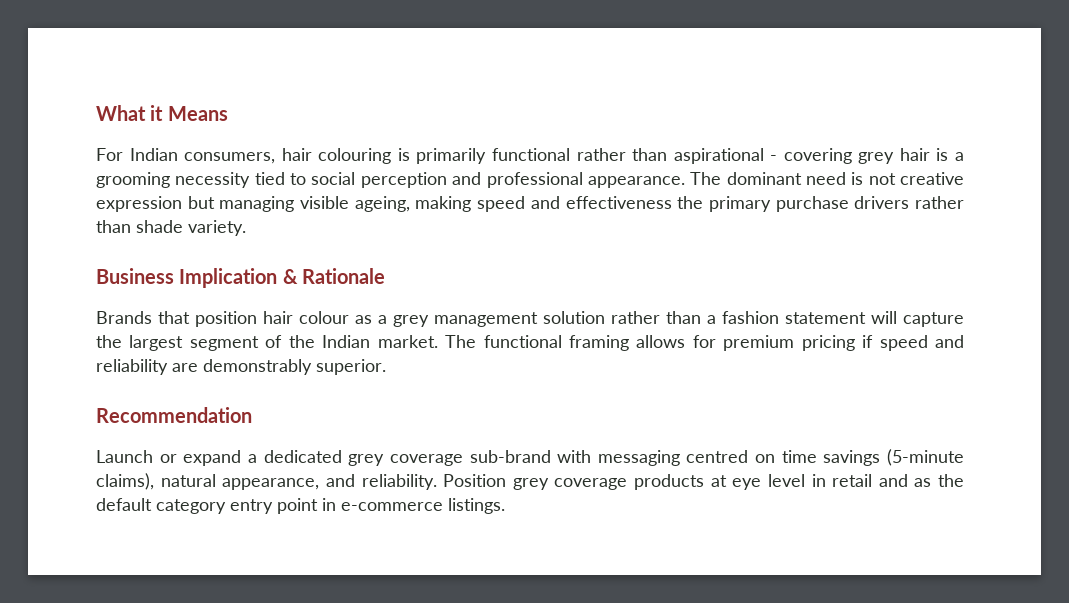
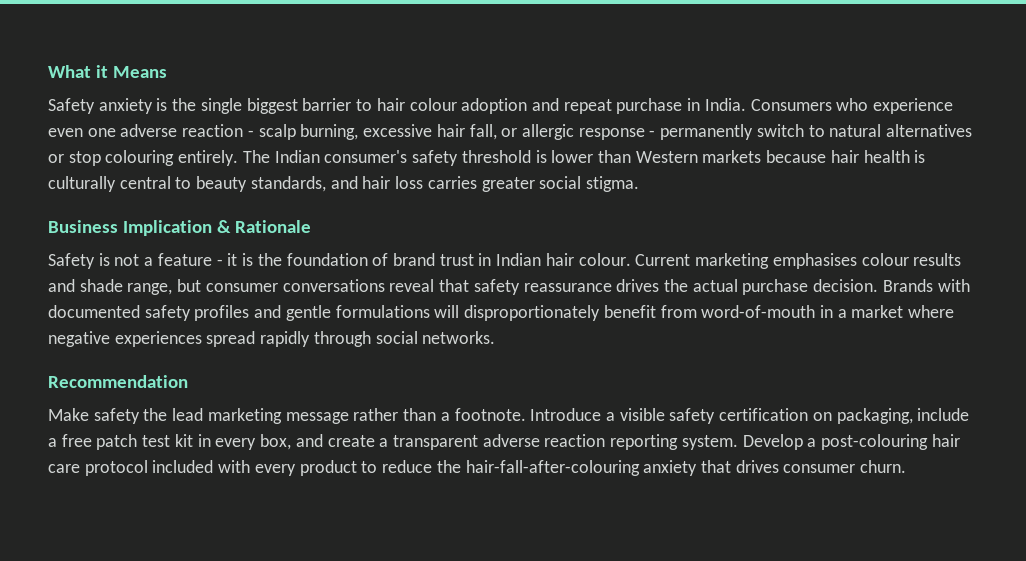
- For Indian consumers, hair colouring is primarily functional rather than aspirational - covering grey hair is a grooming necessity tied to social perception and professional appearance. The dominant need is not creative expression but managing visible ageing, making speed and effectiveness the primary purchase drivers rather than shade variety.
+ Safety anxiety is the single biggest barrier to hair colour adoption and repeat purchase in India. Consumers who experience even one adverse reaction - scalp burning, excessive hair fall, or allergic response - permanently switch to natural alternatives or stop colouring entirely. The Indian consumer's safety threshold is lower than Western markets because hair health is culturally central to beauty standards, and hair loss carries greater social stigma.
  Business Implication & Rationale
- Brands that position hair colour as a grey management solution rather than a fashion statement will capture the largest segment of the Indian market. The functional framing allows for premium pricing if speed and reliability are demonstrably superior.
+ Safety is not a feature - it is the foundation of brand trust in Indian hair colour. Current marketing emphasises colour results and shade range, but consumer conversations reveal that safety reassurance drives the actual purchase decision. Brands with documented safety profiles and gentle formulations will disproportionately benefit from word-of-mouth in a market where negative experiences spread rapidly through social networks.
  Recommendation
- Launch or expand a dedicated grey coverage sub-brand with messaging centred on time savings (5-minute claims), natural appearance, and reliability. Position grey coverage products at eye level in retail and as the default category entry point in e-commerce listings.
+ Make safety the lead marketing message rather than a footnote. Introduce a visible safety certification on packaging, include a free patch test kit in every box, and create a transparent adverse reaction reporting system. Develop a post-colouring hair care protocol included with every product to reduce the hair-fall-after-colouring anxiety that drives consumer churn.

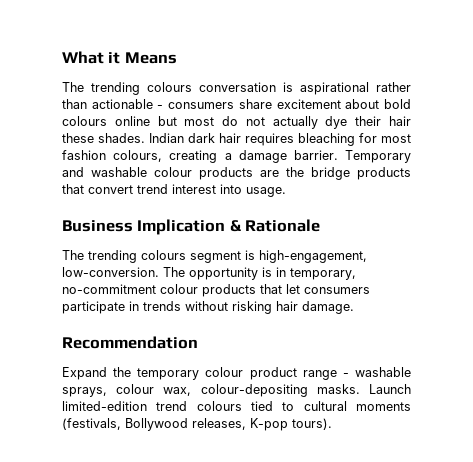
- Safety anxiety is the single biggest barrier to hair colour adoption and repeat purchase in India. Consumers who experience even one adverse reaction - scalp burning, excessive hair fall, or allergic response - permanently switch to natural alternatives or stop colouring entirely. The Indian consumer's safety threshold is lower than Western markets because hair health is culturally central to beauty standards, and hair loss carries greater social stigma.
+ The trending colours conversation is aspirational rather than actionable - consumers share excitement about bold colours online but most do not actually dye their hair these shades. Indian dark hair requires bleaching for most fashion colours, creating a damage barrier. Temporary and washable colour products are the bridge products that convert trend interest into usage.
  Business Implication & Rationale
- Safety is not a feature - it is the foundation of brand trust in Indian hair colour. Current marketing emphasises colour results and shade range, but consumer conversations reveal that safety reassurance drives the actual purchase decision. Brands with documented safety profiles and gentle formulations will disproportionately benefit from word-of-mouth in a market where negative experiences spread rapidly through social networks.
+ The trending colours segment is high-engagement, low-conversion. The opportunity is in temporary, no-commitment colour products that let consumers participate in trends without risking hair damage.
  Recommendation
- Make safety the lead marketing message rather than a footnote. Introduce a visible safety certification on packaging, include a free patch test kit in every box, and create a transparent adverse reaction reporting system. Develop a post-colouring hair care protocol included with every product to reduce the hair-fall-after-colouring anxiety that drives consumer churn.
+ Expand the temporary colour product range - washable sprays, colour wax, colour-depositing masks. Launch limited-edition trend colours tied to cultural moments (festivals, Bollywood releases, K-pop tours).

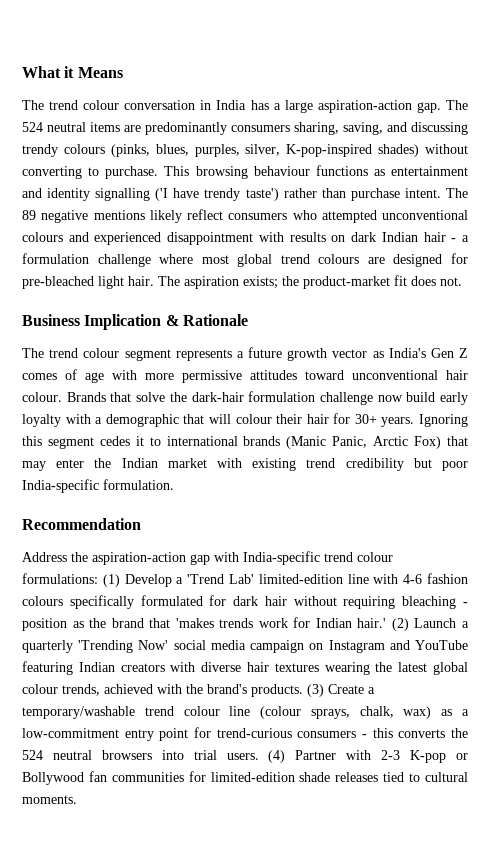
- The trending colours conversation is aspirational rather than actionable - consumers share excitement about bold colours online but most do not actually dye their hair these shades. Indian dark hair requires bleaching for most fashion colours, creating a damage barrier. Temporary and washable colour products are the bridge products that convert trend interest into usage.
+ The trend colour conversation in India has a large aspiration-action gap. The 524 neutral items are predominantly consumers sharing, saving, and discussing trendy colours (pinks, blues, purples, silver, K-pop-inspired shades) without converting to purchase. This browsing behaviour functions as entertainment and identity signalling ('I have trendy taste') rather than purchase intent. The 89 negative mentions likely reflect consumers who attempted unconventional colours and experienced disappointment with results on dark Indian hair - a formulation challenge where most global trend colours are designed for pre-bleached light hair. The aspiration exists; the product-market fit does not.
- The trending colours segment is high-engagement, low-conversion. The opportunity is in temporary, no-commitment colour products that let consumers participate in trends without risking hair damage.
+ The trend colour segment represents a future growth vector as India's Gen Z comes of age with more permissive attitudes toward unconventional hair colour. Brands that solve the dark-hair formulation challenge now build early loyalty with a demographic that will colour their hair for 30+ years. Ignoring this segment cedes it to international brands (Manic Panic, Arctic Fox) that may enter the Indian market with existing trend credibility but poor India-specific formulation.
  Recommendation
- Expand the temporary colour product range - washable sprays, colour wax, colour-depositing masks. Launch limited-edition trend colours tied to cultural moments (festivals, Bollywood releases, K-pop tours).
+ Address the aspiration-action gap with India-specific trend colour formulations: (1) Develop a 'Trend Lab' limited-edition line with 4-6 fashion colours specifically formulated for dark hair without requiring bleaching - position as the brand that 'makes trends work for Indian hair.' (2) Launch a quarterly 'Trending Now' social media campaign on Instagram and YouTube featuring Indian creators with diverse hair textures wearing the latest global colour trends, achieved with the brand's products. (3) Create a temporary/washable trend colour line (colour sprays, chalk, wax) as a low-commitment entry point for trend-curious consumers - this converts the 524 neutral browsers into trial users. (4) Partner with 2-3 K-pop or Bollywood fan communities for limited-edition shade releases tied to cultural moments.

